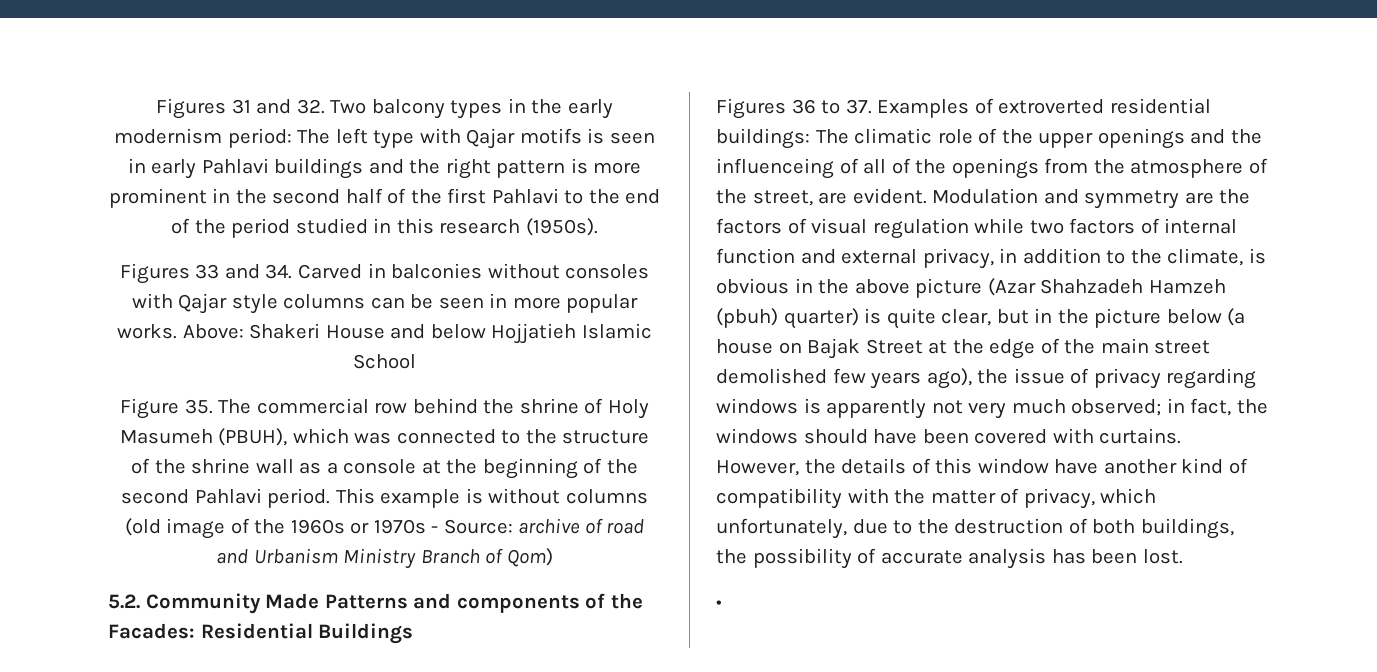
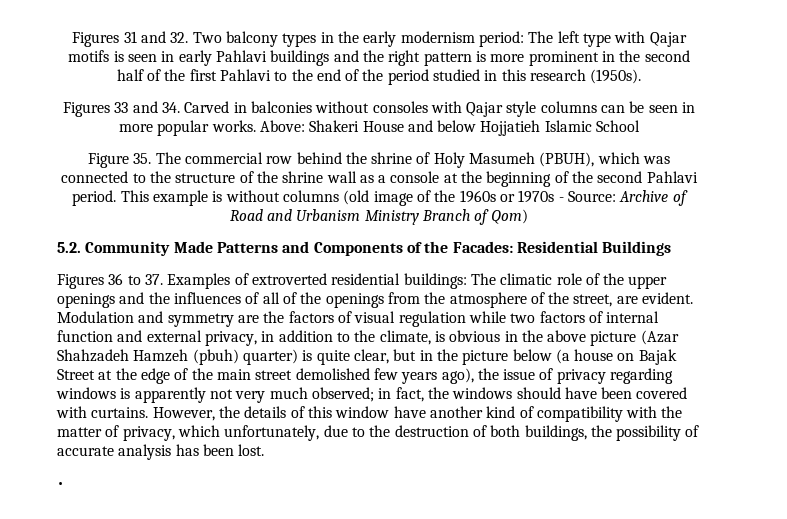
- This example is without columns (old image of the 1960s or 1970s - Source: archive of road and Urbanism Ministry Branch of Qom)
+ This example is without columns (old image of the 1960s or 1970s - Source: Archive of Road and Urbanism Ministry Branch of Qom)
- 5.2. Community Made Patterns and components of the Facades: Residential Buildings
+ 5.2. Community Made Patterns and Components of the Facades: Residential Buildings
- Figures 36 to 37. Examples of extroverted residential buildings: The climatic role of the upper openings and the influenceing of all of the openings from the atmosphere of the street, are evident.
+ Figures 36 to 37. Examples of extroverted residential buildings: The climatic role of the upper openings and the influences of all of the openings from the atmosphere of the street, are evident.

